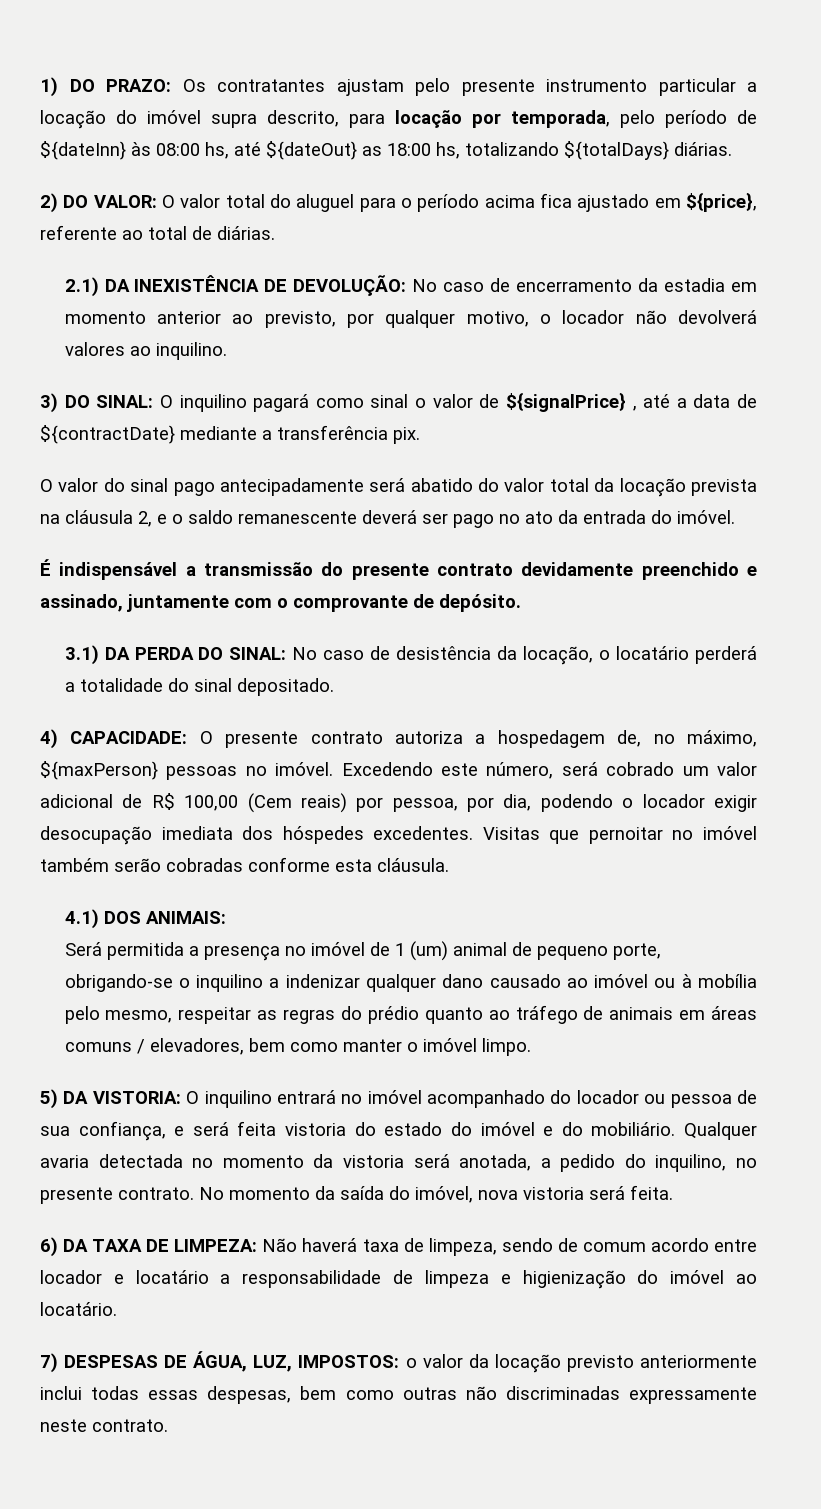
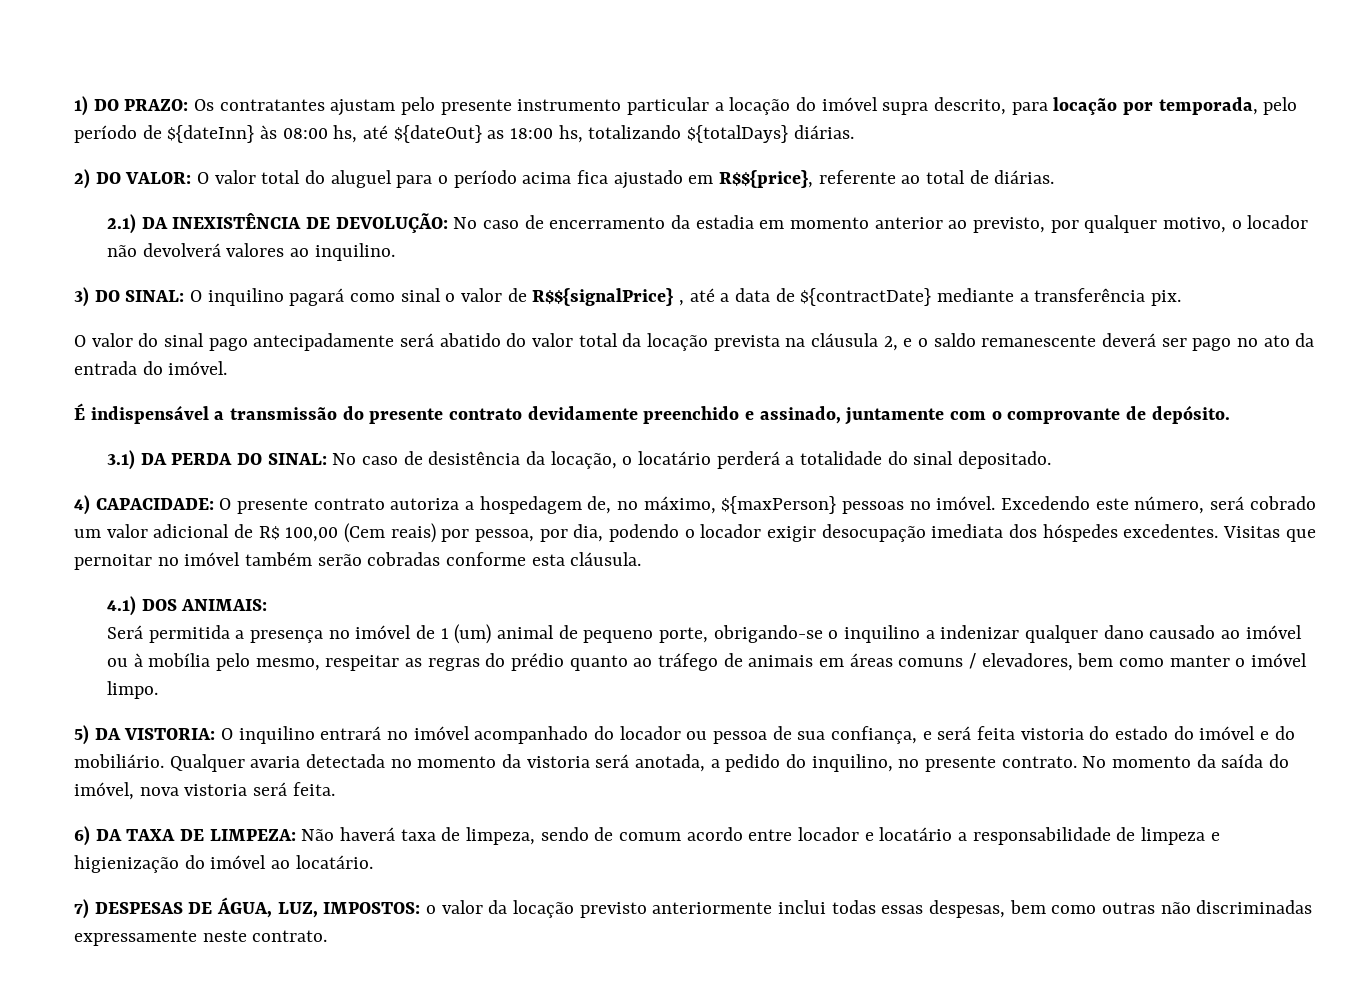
- 2) DO VALOR: O valor total do aluguel para o período acima fica ajustado em ${price}, referente ao total de diárias.
+ 2) DO VALOR: O valor total do aluguel para o período acima fica ajustado em R$${price}, referente ao total de diárias.
- 3) DO SINAL: O inquilino pagará como sinal o valor de ${signalPrice} , até a data de ${contractDate} mediante a transferência pix.
+ 3) DO SINAL: O inquilino pagará como sinal o valor de R$${signalPrice} , até a data de ${contractDate} mediante a transferência pix.

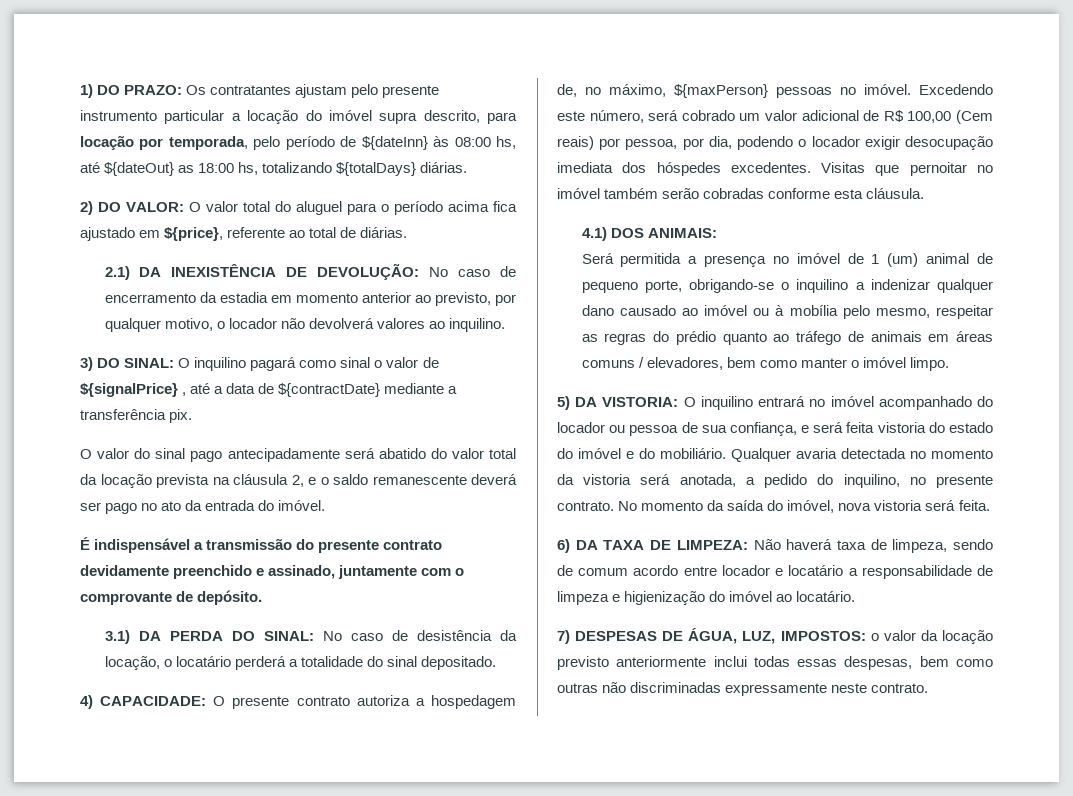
- 2) DO VALOR: O valor total do aluguel para o período acima fica ajustado em R$${price}, referente ao total de diárias.
+ 2) DO VALOR: O valor total do aluguel para o período acima fica ajustado em ${price}, referente ao total de diárias.
- 3) DO SINAL: O inquilino pagará como sinal o valor de R$${signalPrice} , até a data de ${contractDate} mediante a transferência pix.
+ 3) DO SINAL: O inquilino pagará como sinal o valor de ${signalPrice} , até a data de ${contractDate} mediante a transferência pix.

